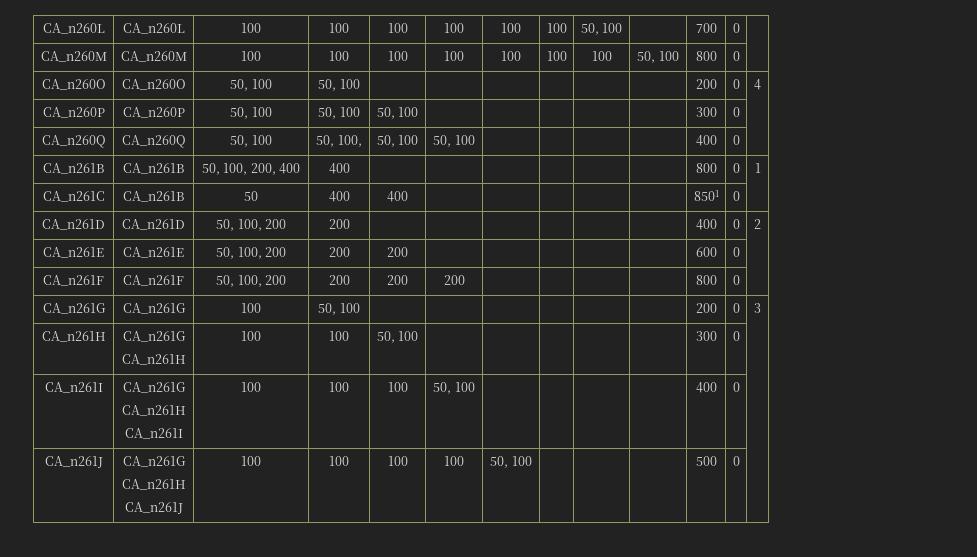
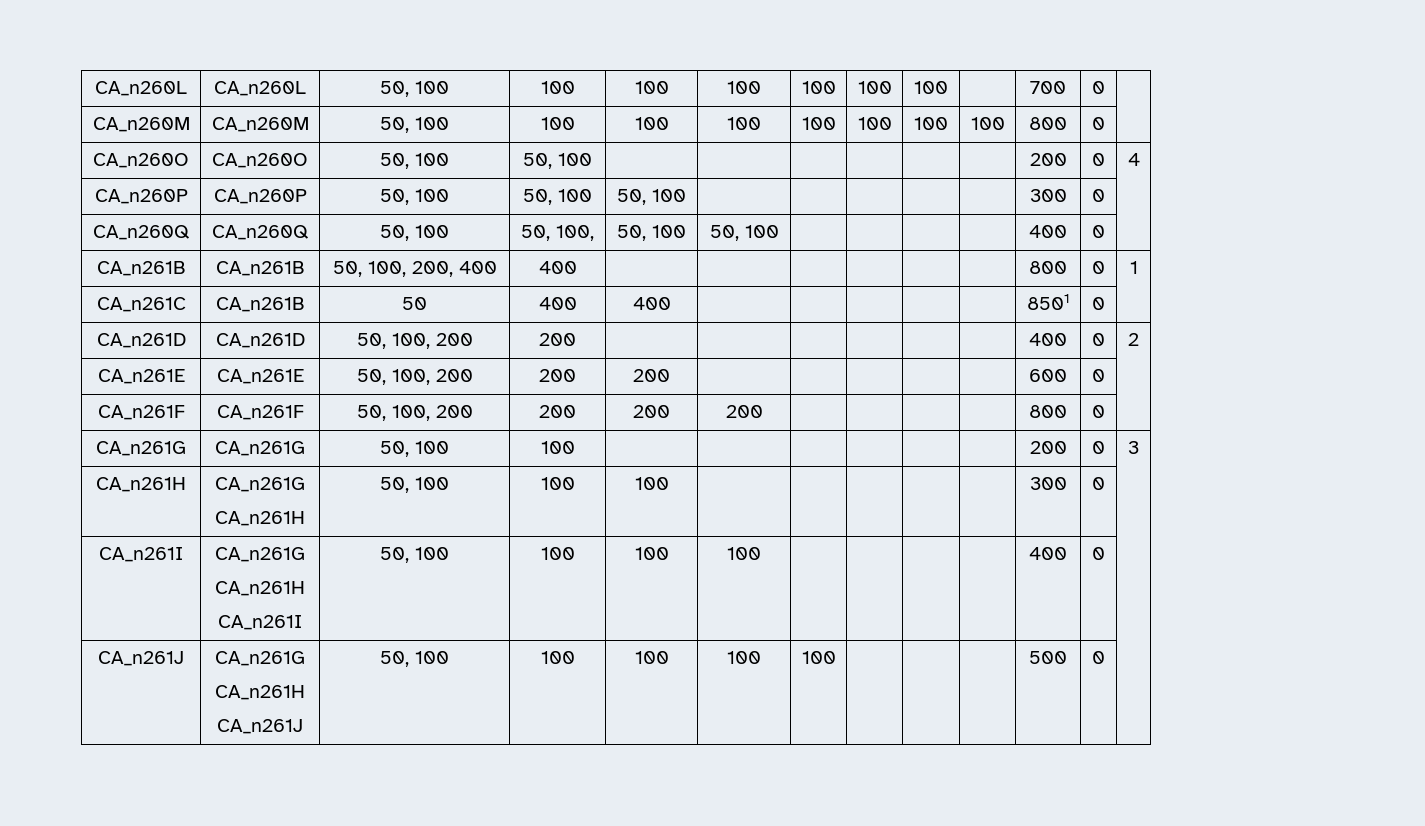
- CA_n260L | CA_n260L | 100 | 100 | 100 | 100 | 100 | 100 | 50, 100 | | 700 | 0 |
- CA_n260M | CA_n260M | 100 | 100 | 100 | 100 | 100 | 100 | 100 | 50, 100 | 800 | 0 |
+ CA_n260L | CA_n260L | 50, 100 | 100 | 100 | 100 | 100 | 100 | 100 | | 700 | 0 |
+ CA_n260M | CA_n260M | 50, 100 | 100 | 100 | 100 | 100 | 100 | 100 | 100 | 800 | 0 |
- CA_n261G | CA_n261G | 100 | 50, 100 | | | | | | | 200 | 0 | 3
+ CA_n261G | CA_n261G | 50, 100 | 100 | | | | | | | 200 | 0 | 3
  CA_n261H | CA_n261G
- CA_n261H | 100 | 100 | 50, 100 | | | | | | 300 | 0 |
+ CA_n261H | 50, 100 | 100 | 100 | | | | | | 300 | 0 |
  CA_n261I | CA_n261G
  CA_n261H
- CA_n261I | 100 | 100 | 100 | 50, 100 | | | | | 400 | 0 |
+ CA_n261I | 50, 100 | 100 | 100 | 100 | | | | | 400 | 0 |
  CA_n261J | CA_n261G
  CA_n261H
- CA_n261J | 100 | 100 | 100 | 100 | 50, 100 | | | | 500 | 0 |
+ CA_n261J | 50, 100 | 100 | 100 | 100 | 100 | | | | 500 | 0 |

